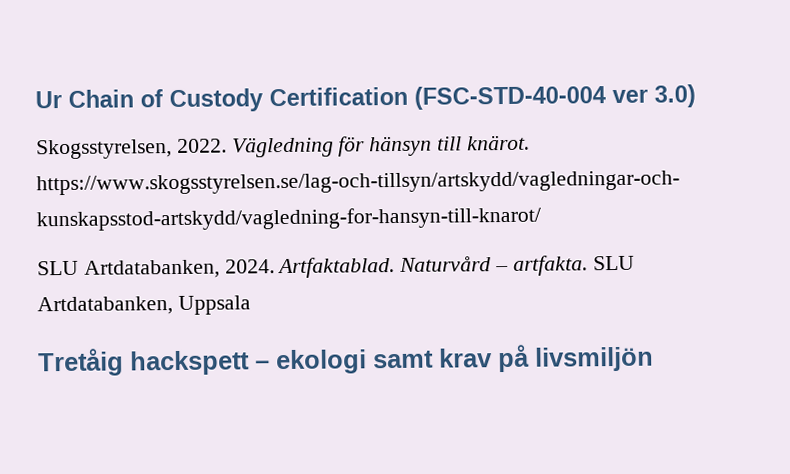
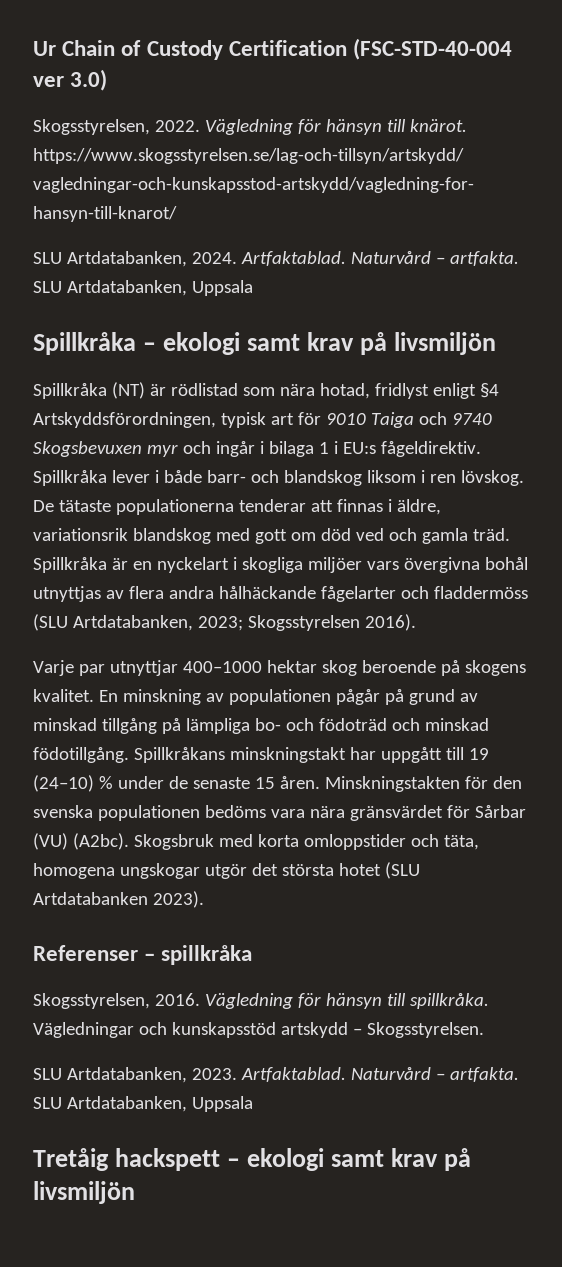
+ Spillkråka – ekologi samt krav på livsmiljön
+ Spillkråka (NT) är rödlistad som nära hotad, fridlyst enligt §4 Artskyddsförordningen, typisk art för 9010 Taiga och 9740 Skogsbevuxen myr och ingår i bilaga 1 i EU:s fågeldirektiv. Spillkråka lever i både barr- och blandskog liksom i ren lövskog. De tätaste populationerna tenderar att finnas i äldre, variationsrik blandskog med gott om död ved och gamla träd. Spillkråka är en nyckelart i skogliga miljöer vars övergivna bohål utnyttjas av flera andra hålhäckande fågelarter och fladdermöss (SLU Artdatabanken, 2023; Skogsstyrelsen 2016).
+ Varje par utnyttjar 400–1000 hektar skog beroende på skogens kvalitet. En minskning av populationen pågår på grund av minskad tillgång på lämpliga bo- och födoträd och minskad födotillgång. Spillkråkans minskningstakt har uppgått till 19 (24–10) % under de senaste 15 åren. Minskningstakten för den svenska populationen bedöms vara nära gränsvärdet för Sårbar (VU) (A2bc). Skogsbruk med korta omloppstider och täta, homogena ungskogar utgör det största hotet (SLU Artdatabanken 2023).
+ Referenser – spillkråka
+ Skogsstyrelsen, 2016. Vägledning för hänsyn till spillkråka. Vägledningar och kunskapsstöd artskydd – Skogsstyrelsen.
+ SLU Artdatabanken, 2023. Artfaktablad. Naturvård – artfakta. SLU Artdatabanken, Uppsala

